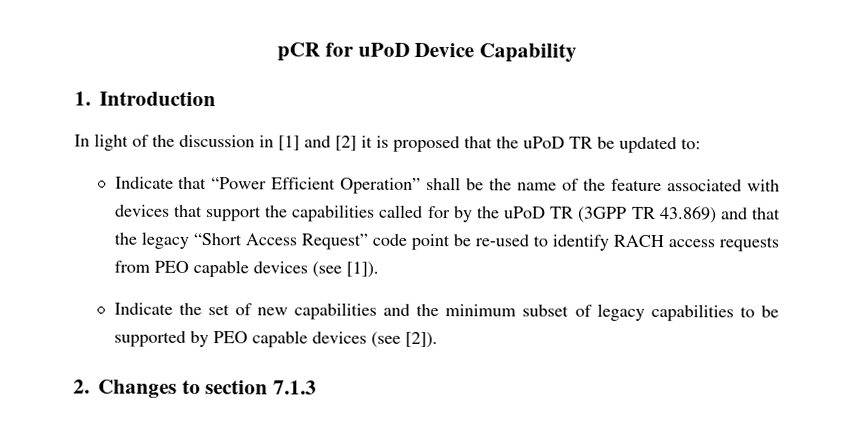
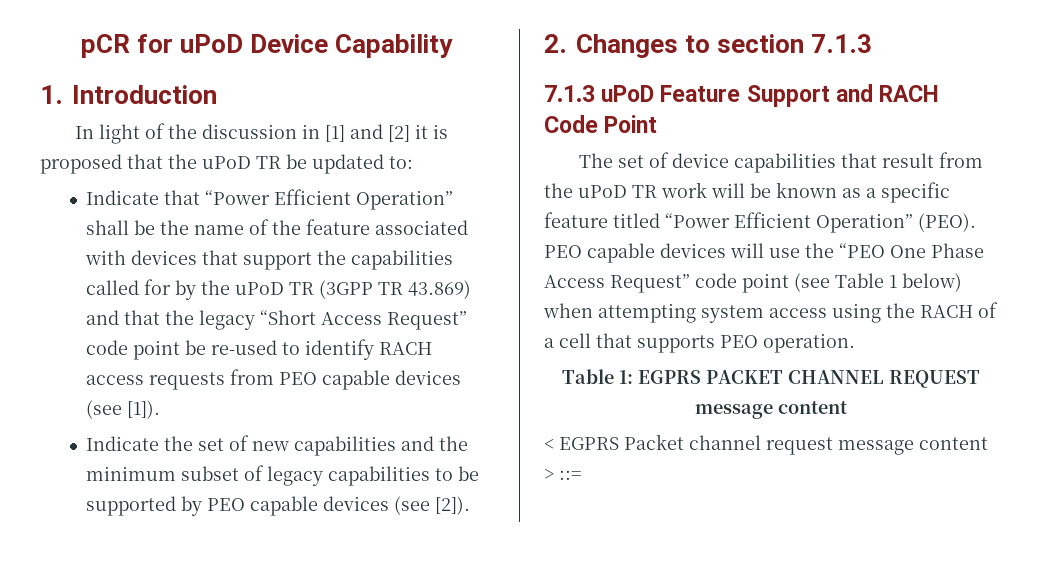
+ 7.1.3 uPoD Feature Support and RACH Code Point
+ The set of device capabilities that result from the uPoD TR work will be known as a specific feature titled “Power Efficient Operation” (PEO). PEO capable devices will use the “PEO One Phase Access Request” code point (see Table 1 below) when attempting system access using the RACH of a cell that supports PEO operation.
+ Table 1: EGPRS PACKET CHANNEL REQUEST message content
+ < EGPRS Packet channel request message content > ::=

